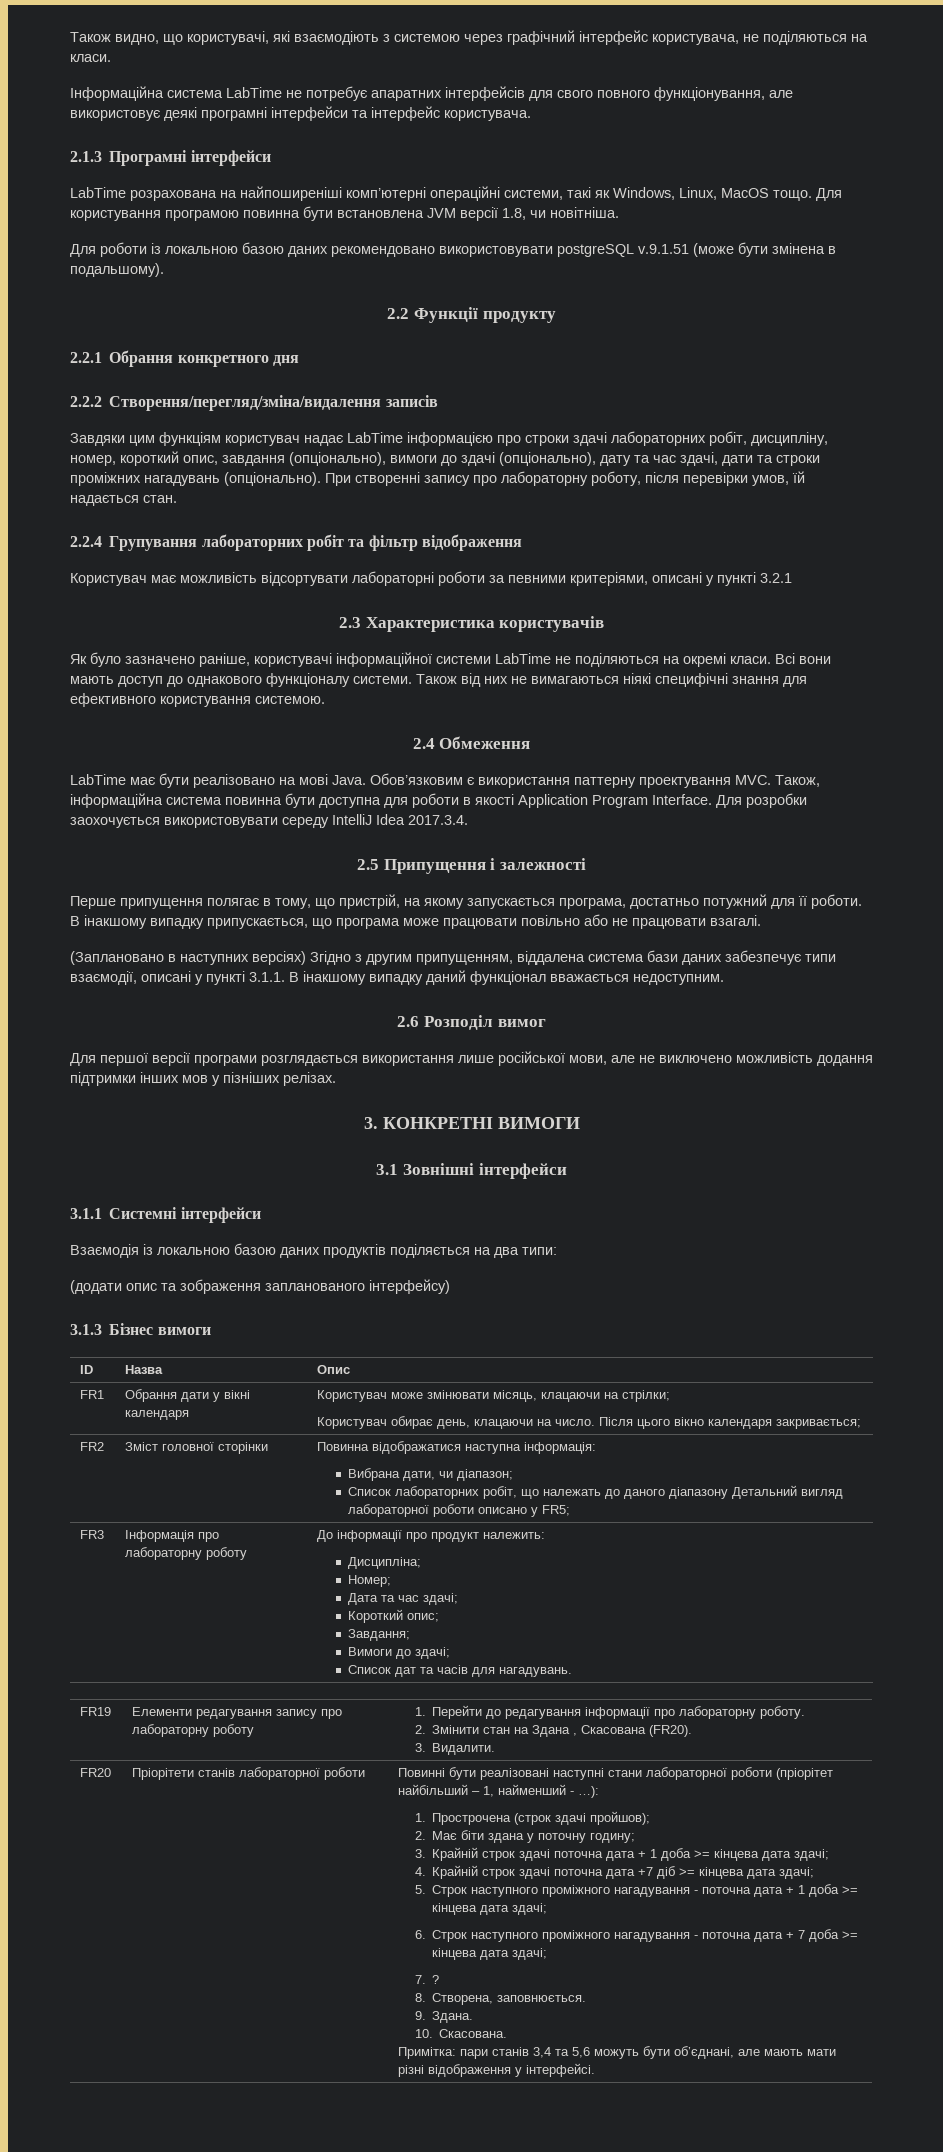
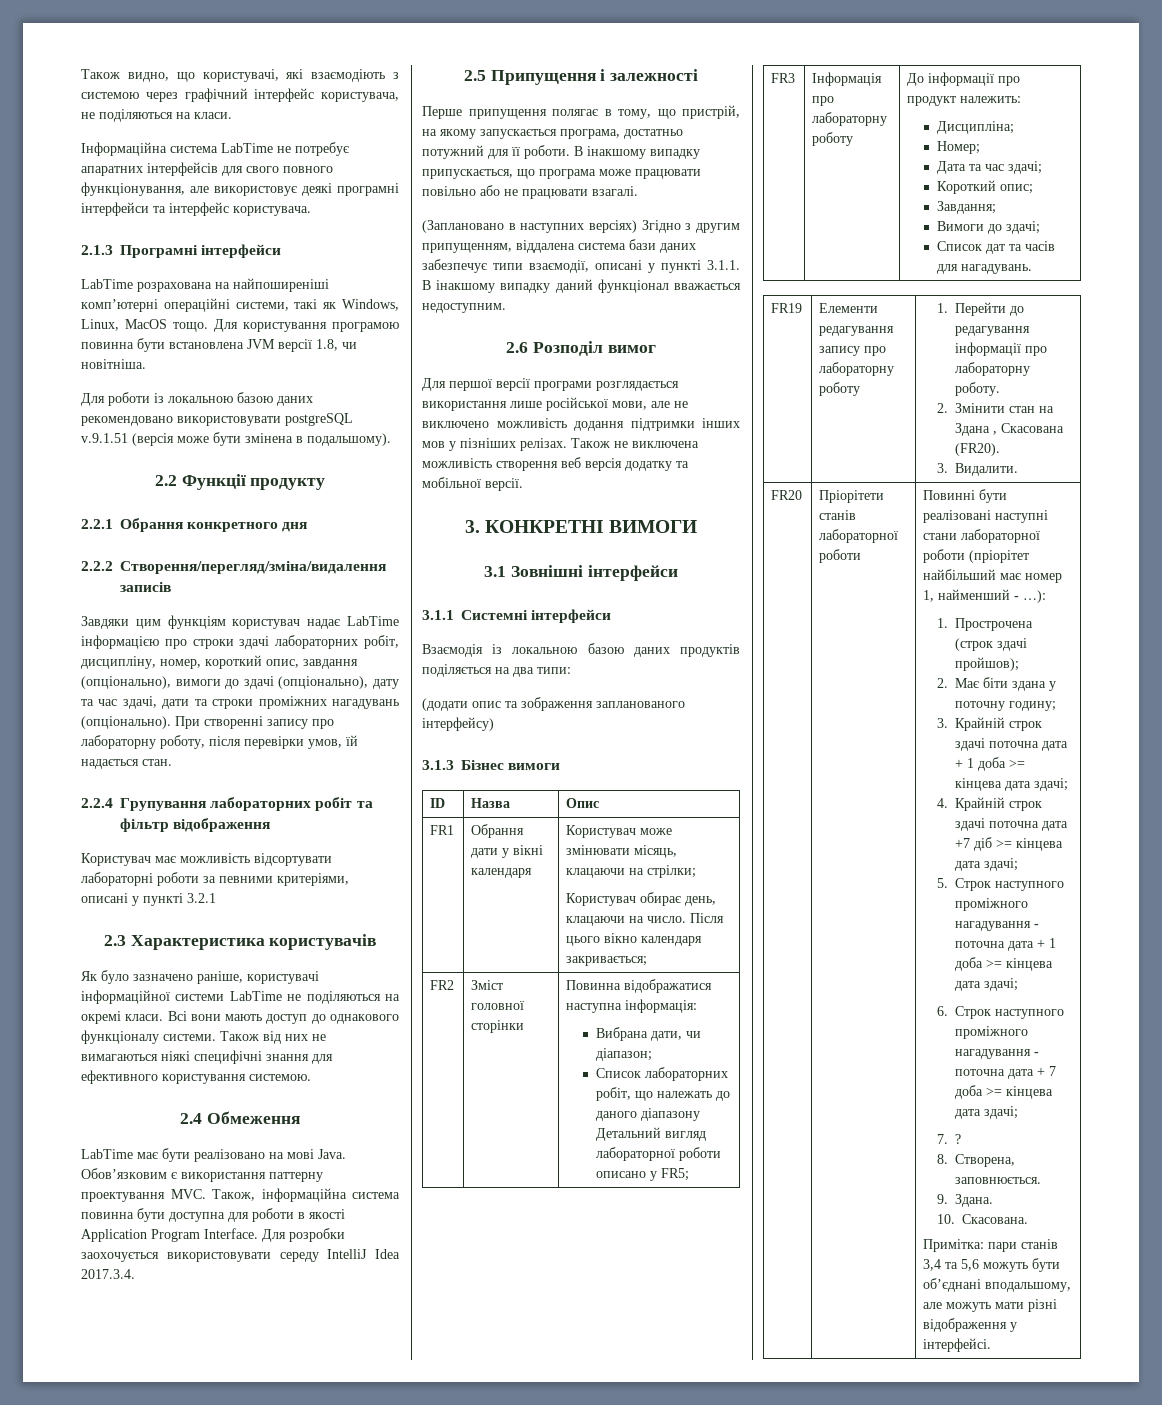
- Для роботи із локальною базою даних рекомендовано використовувати postgreSQL v.9.1.51 (може бути змінена в подальшому).
+ Для роботи із локальною базою даних рекомендовано використовувати postgreSQL v.9.1.51 (версія може бути змінена в подальшому).
+ Також не виключена можливість створення веб версія додатку та мобільної версії.
- Повинні бути реалізовані наступні стани лабораторної роботи (пріорітет найбільший – 1, найменший - …):
+ Повинні бути реалізовані наступні стани лабораторної роботи (пріорітет найбільший має номер 1, найменший - …):
- Примітка: пари станів 3,4 та 5,6 можуть бути об’єднані, але мають мати різні відображення у інтерфейсі.
+ Примітка: пари станів 3,4 та 5,6 можуть бути об’єднані вподальшому, але можуть мати різні відображення у інтерфейсі.

